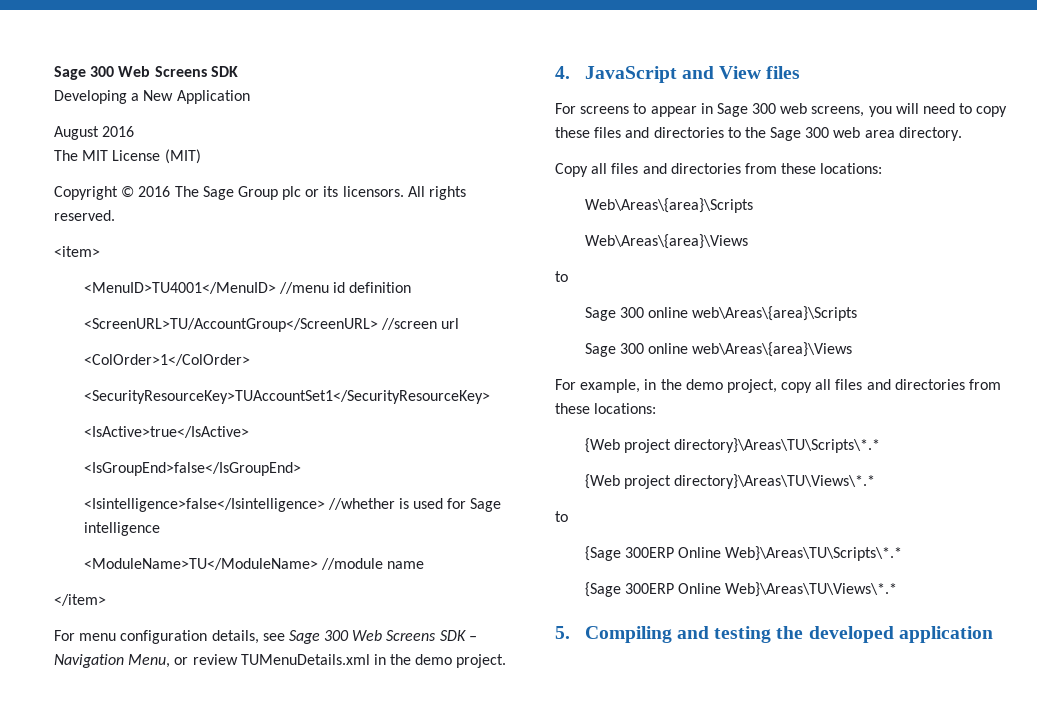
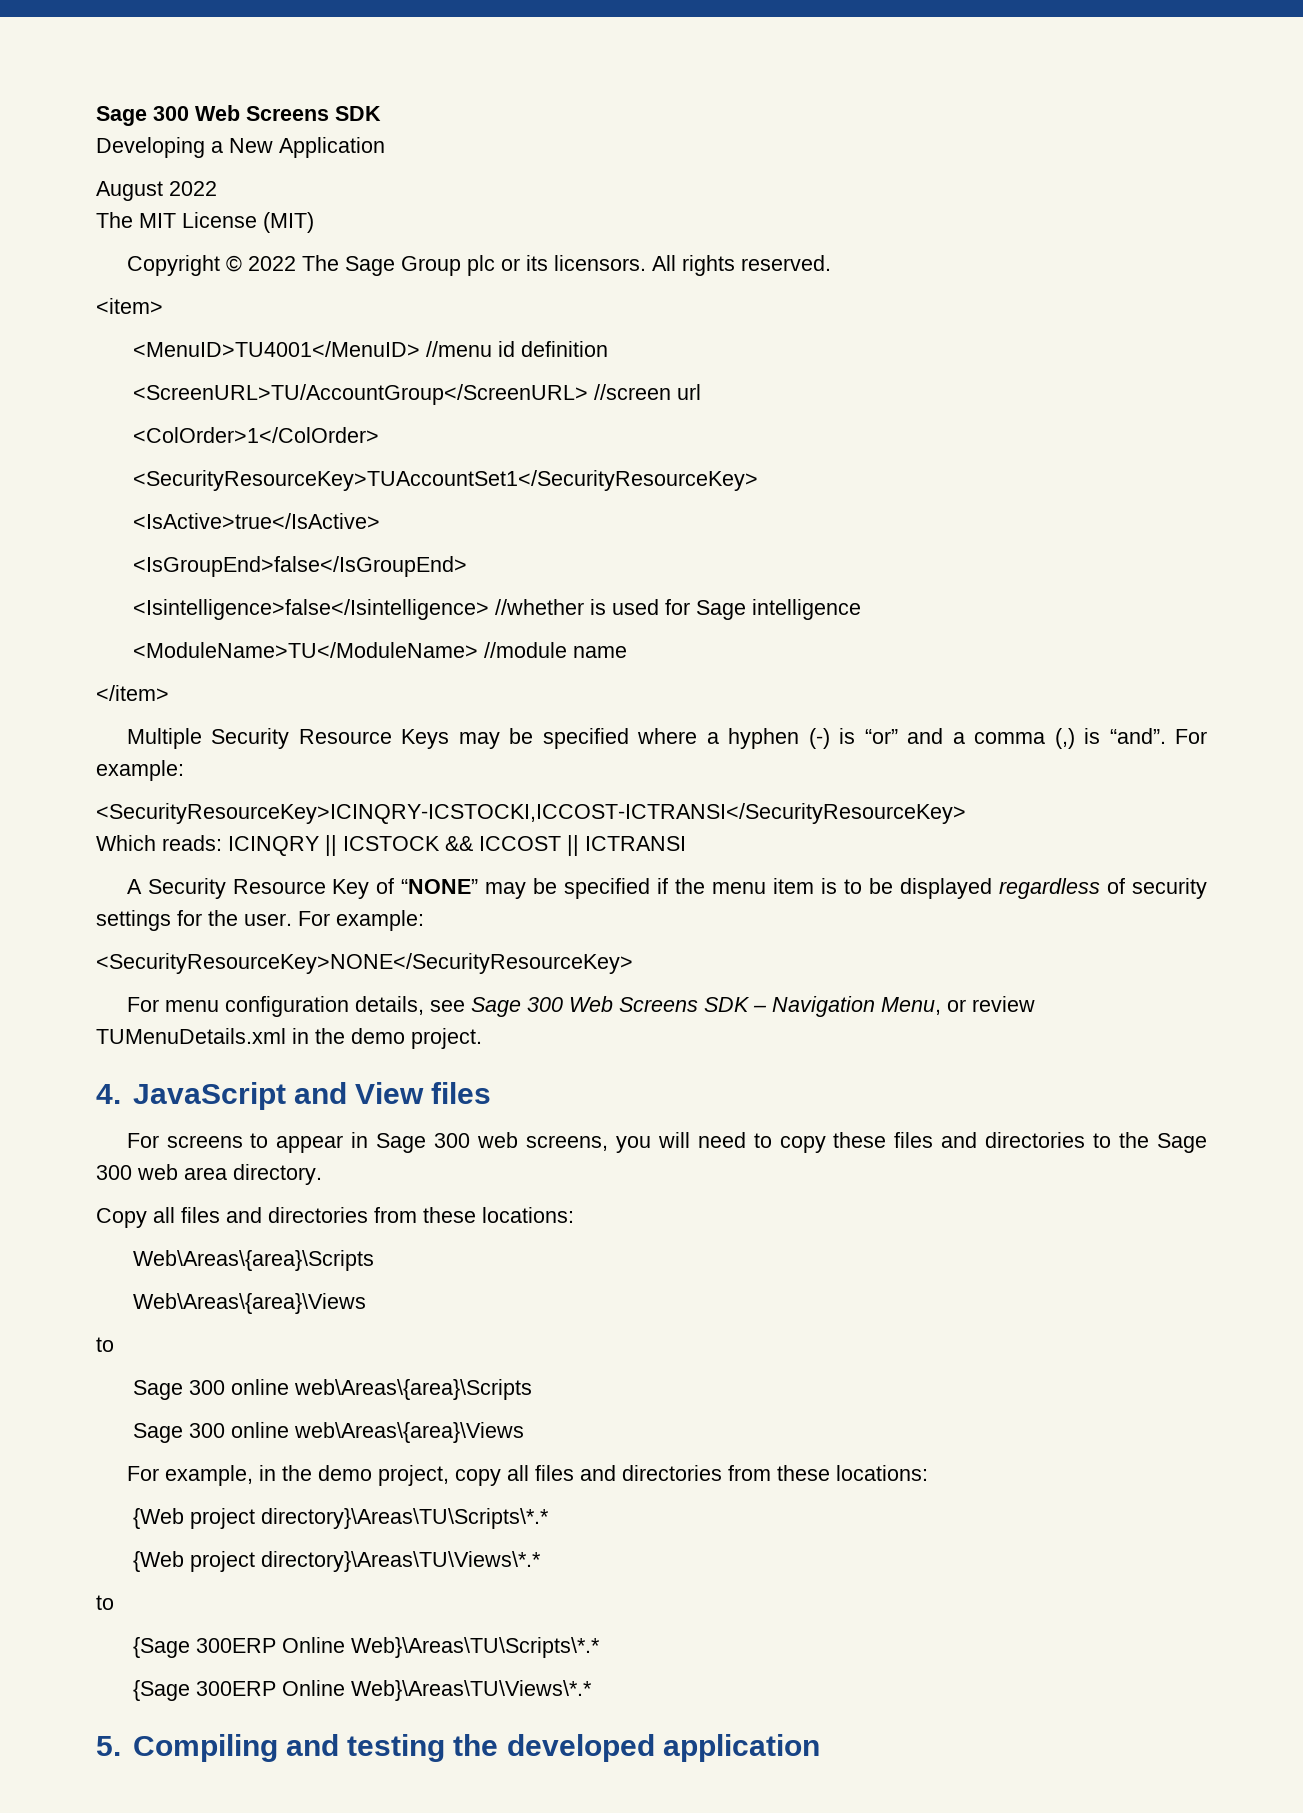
- August 2016
+ August 2022
- Copyright © 2016 The Sage Group plc or its licensors.
+ Copyright © 2022 The Sage Group plc or its licensors.
+ Multiple Security Resource Keys may be specified where a hyphen (-) is “or” and a comma (,) is “and”. For example:
+ <SecurityResourceKey>ICINQRY-ICSTOCKI,ICCOST-ICTRANSI</SecurityResourceKey>
+ Which reads: ICINQRY || ICSTOCK && ICCOST || ICTRANSI
+ A Security Resource Key of “NONE” may be specified if the menu item is to be displayed regardless of security settings for the user. For example:
+ <SecurityResourceKey>NONE</SecurityResourceKey>

